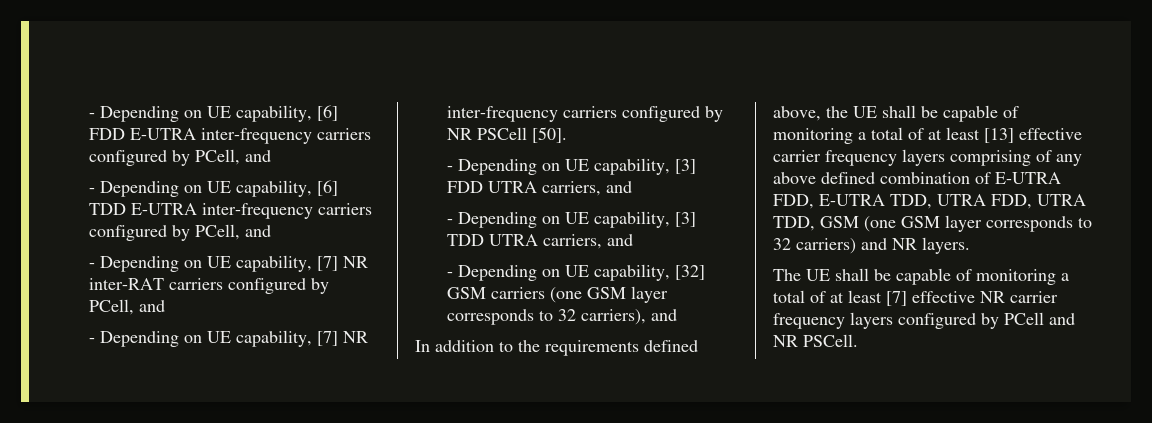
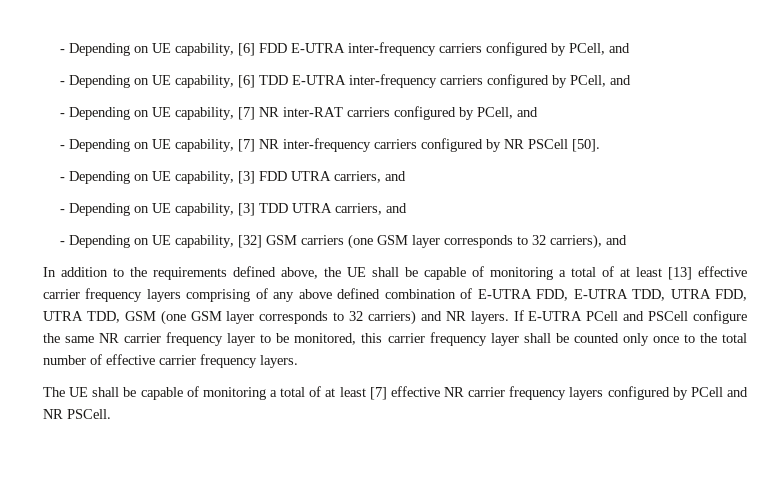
+ If E-UTRA PCell and PSCell configure the same NR carrier frequency layer to be monitored, this carrier frequency layer shall be counted only once to the total number of effective carrier frequency layers.

